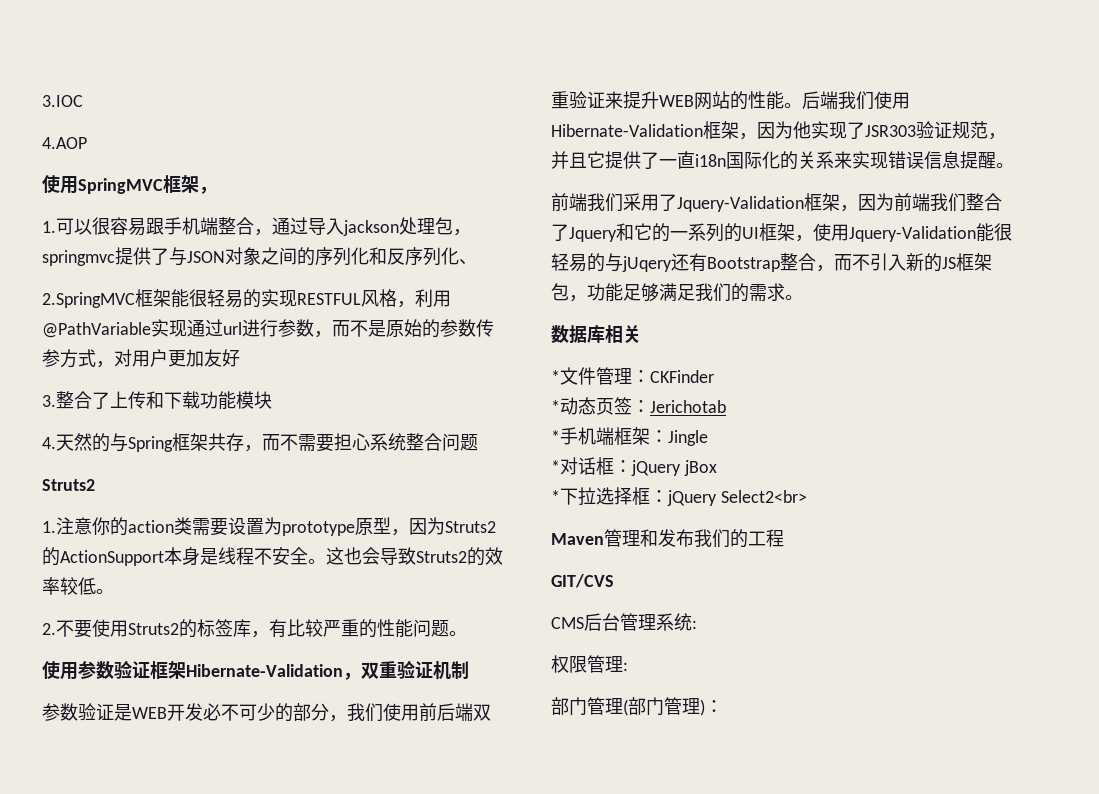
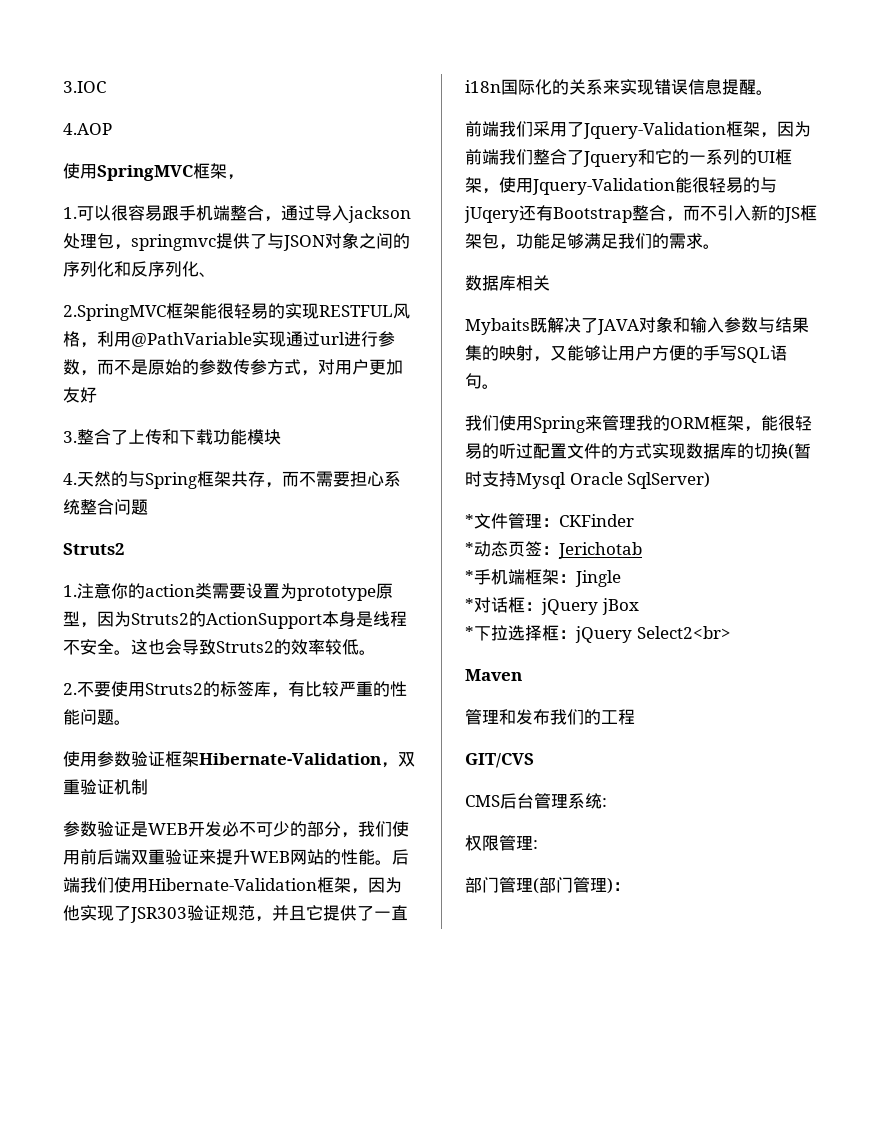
+ Mybaits既解决了JAVA对象和输入参数与结果集的映射，又能够让用户方便的手写SQL语句。
+ 我们使用Spring来管理我的ORM框架，能很轻易的听过配置文件的方式实现数据库的切换(暂时支持Mysql Oracle SqlServer)
- Maven管理和发布我们的工程
+ Maven
+ 管理和发布我们的工程

